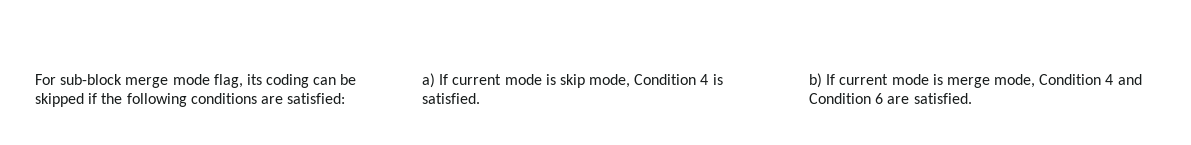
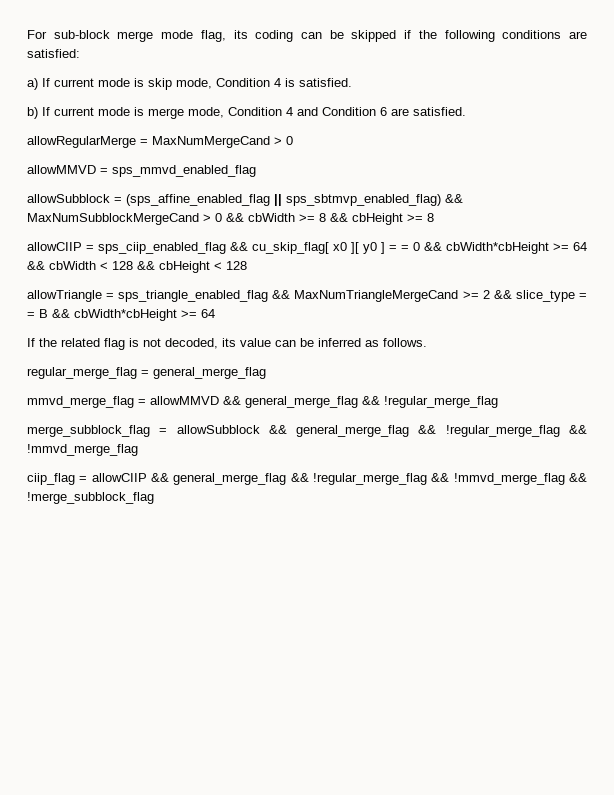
+ allowRegularMerge = MaxNumMergeCand > 0
+ allowMMVD = sps_mmvd_enabled_flag
+ allowSubblock = (sps_affine_enabled_flag || sps_sbtmvp_enabled_flag) && MaxNumSubblockMergeCand > 0 && cbWidth >= 8 && cbHeight >= 8
+ allowCIIP = sps_ciip_enabled_flag && cu_skip_flag[ x0 ][ y0 ] = = 0 && cbWidth*cbHeight >= 64 && cbWidth < 128 && cbHeight < 128
+ allowTriangle = sps_triangle_enabled_flag && MaxNumTriangleMergeCand >= 2 && slice_type = = B && cbWidth*cbHeight >= 64
+ If the related flag is not decoded, its value can be inferred as follows.
+ regular_merge_flag = general_merge_flag
+ mmvd_merge_flag = allowMMVD && general_merge_flag && !regular_merge_flag
+ merge_subblock_flag = allowSubblock && general_merge_flag && !regular_merge_flag && !mmvd_merge_flag
+ ciip_flag = allowCIIP && general_merge_flag && !regular_merge_flag && !mmvd_merge_flag && !merge_subblock_flag

